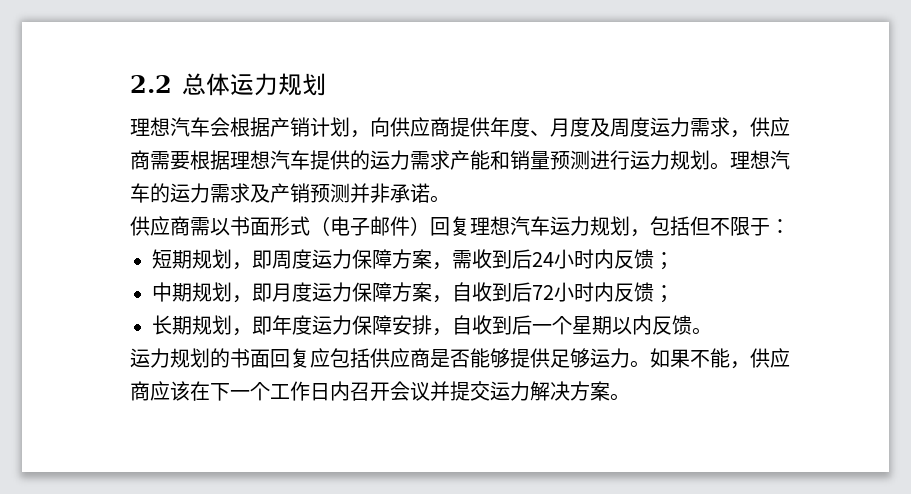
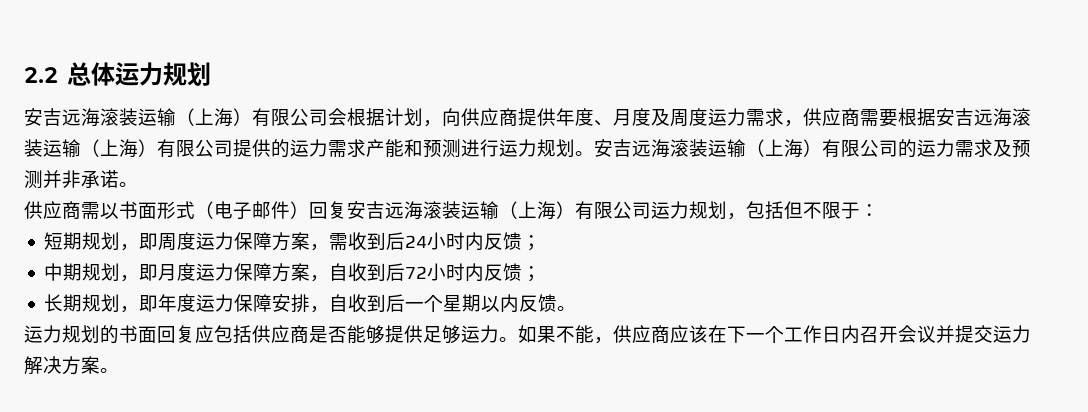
- 理想汽车会根据产销计划，向供应商提供年度、月度及周度运力需求，供应商需要根据理想汽车提供的运力需求产能和销量预测进行运力规划。
+ 安吉远海滚装运输（上海）有限公司会根据计划，向供应商提供年度、月度及周度运力需求，供应商需要根据安吉远海滚装运输（上海）有限公司提供的运力需求产能和预测进行运力规划。
- 理想汽车的运力需求及产销预测并非承诺。
+ 安吉远海滚装运输（上海）有限公司的运力需求及预测并非承诺。
- 供应商需以书面形式（电子邮件）回复理想汽车运力规划，包括但不限于：
+ 供应商需以书面形式（电子邮件）回复安吉远海滚装运输（上海）有限公司运力规划，包括但不限于：

